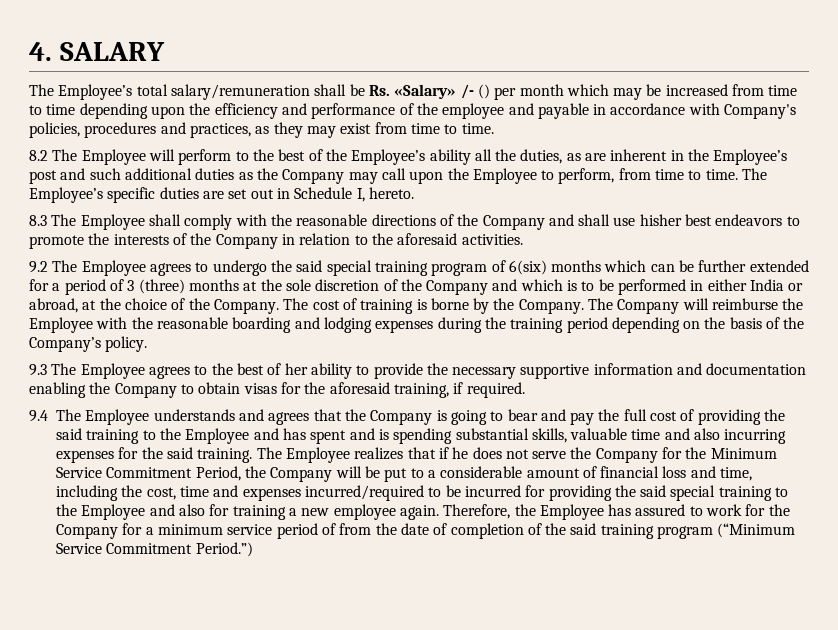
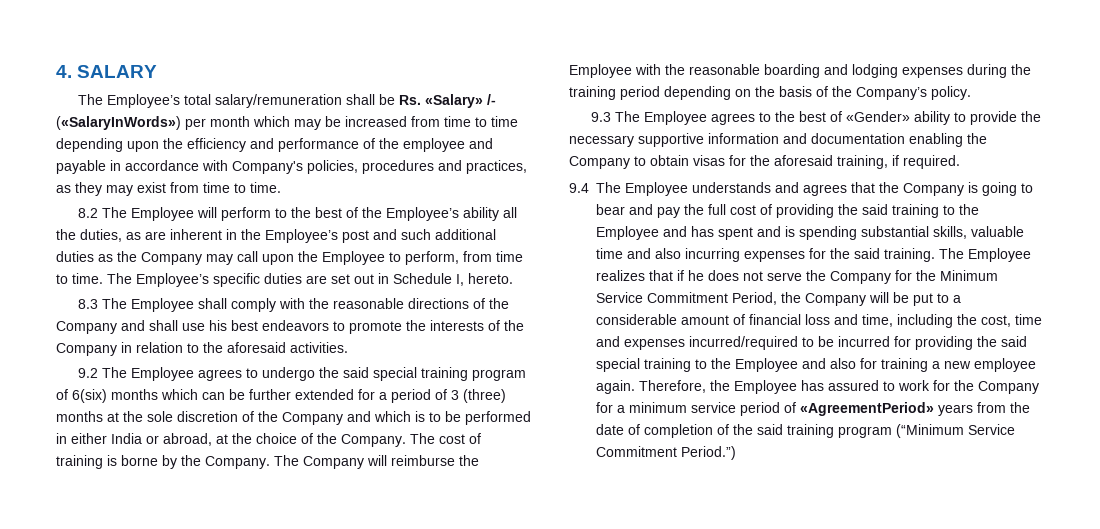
- The Employee’s total salary/remuneration shall be Rs. «Salary» /- () per month which may be increased from time to time depending upon the efficiency and performance of the employee and payable in accordance with Company's policies, procedures and practices, as they may exist from time to time.
+ The Employee’s total salary/remuneration shall be Rs. «Salary» /- («SalaryInWords») per month which may be increased from time to time depending upon the efficiency and performance of the employee and payable in accordance with Company's policies, procedures and practices, as they may exist from time to time.
- 8.3 The Employee shall comply with the reasonable directions of the Company and shall use hisher best endeavors to promote the interests of the Company in relation to the aforesaid activities.
+ 8.3 The Employee shall comply with the reasonable directions of the Company and shall use his best endeavors to promote the interests of the Company in relation to the aforesaid activities.
- 9.3 The Employee agrees to the best of her ability to provide the necessary supportive information and documentation enabling the Company to obtain visas for the aforesaid training, if required.
+ 9.3 The Employee agrees to the best of «Gender» ability to provide the necessary supportive information and documentation enabling the Company to obtain visas for the aforesaid training, if required.
- Therefore, the Employee has assured to work for the Company for a minimum service period of from the date of completion of the said training program (“Minimum Service Commitment Period.”)
+ Therefore, the Employee has assured to work for the Company for a minimum service period of «AgreementPeriod» years from the date of completion of the said training program (“Minimum Service Commitment Period.”)

